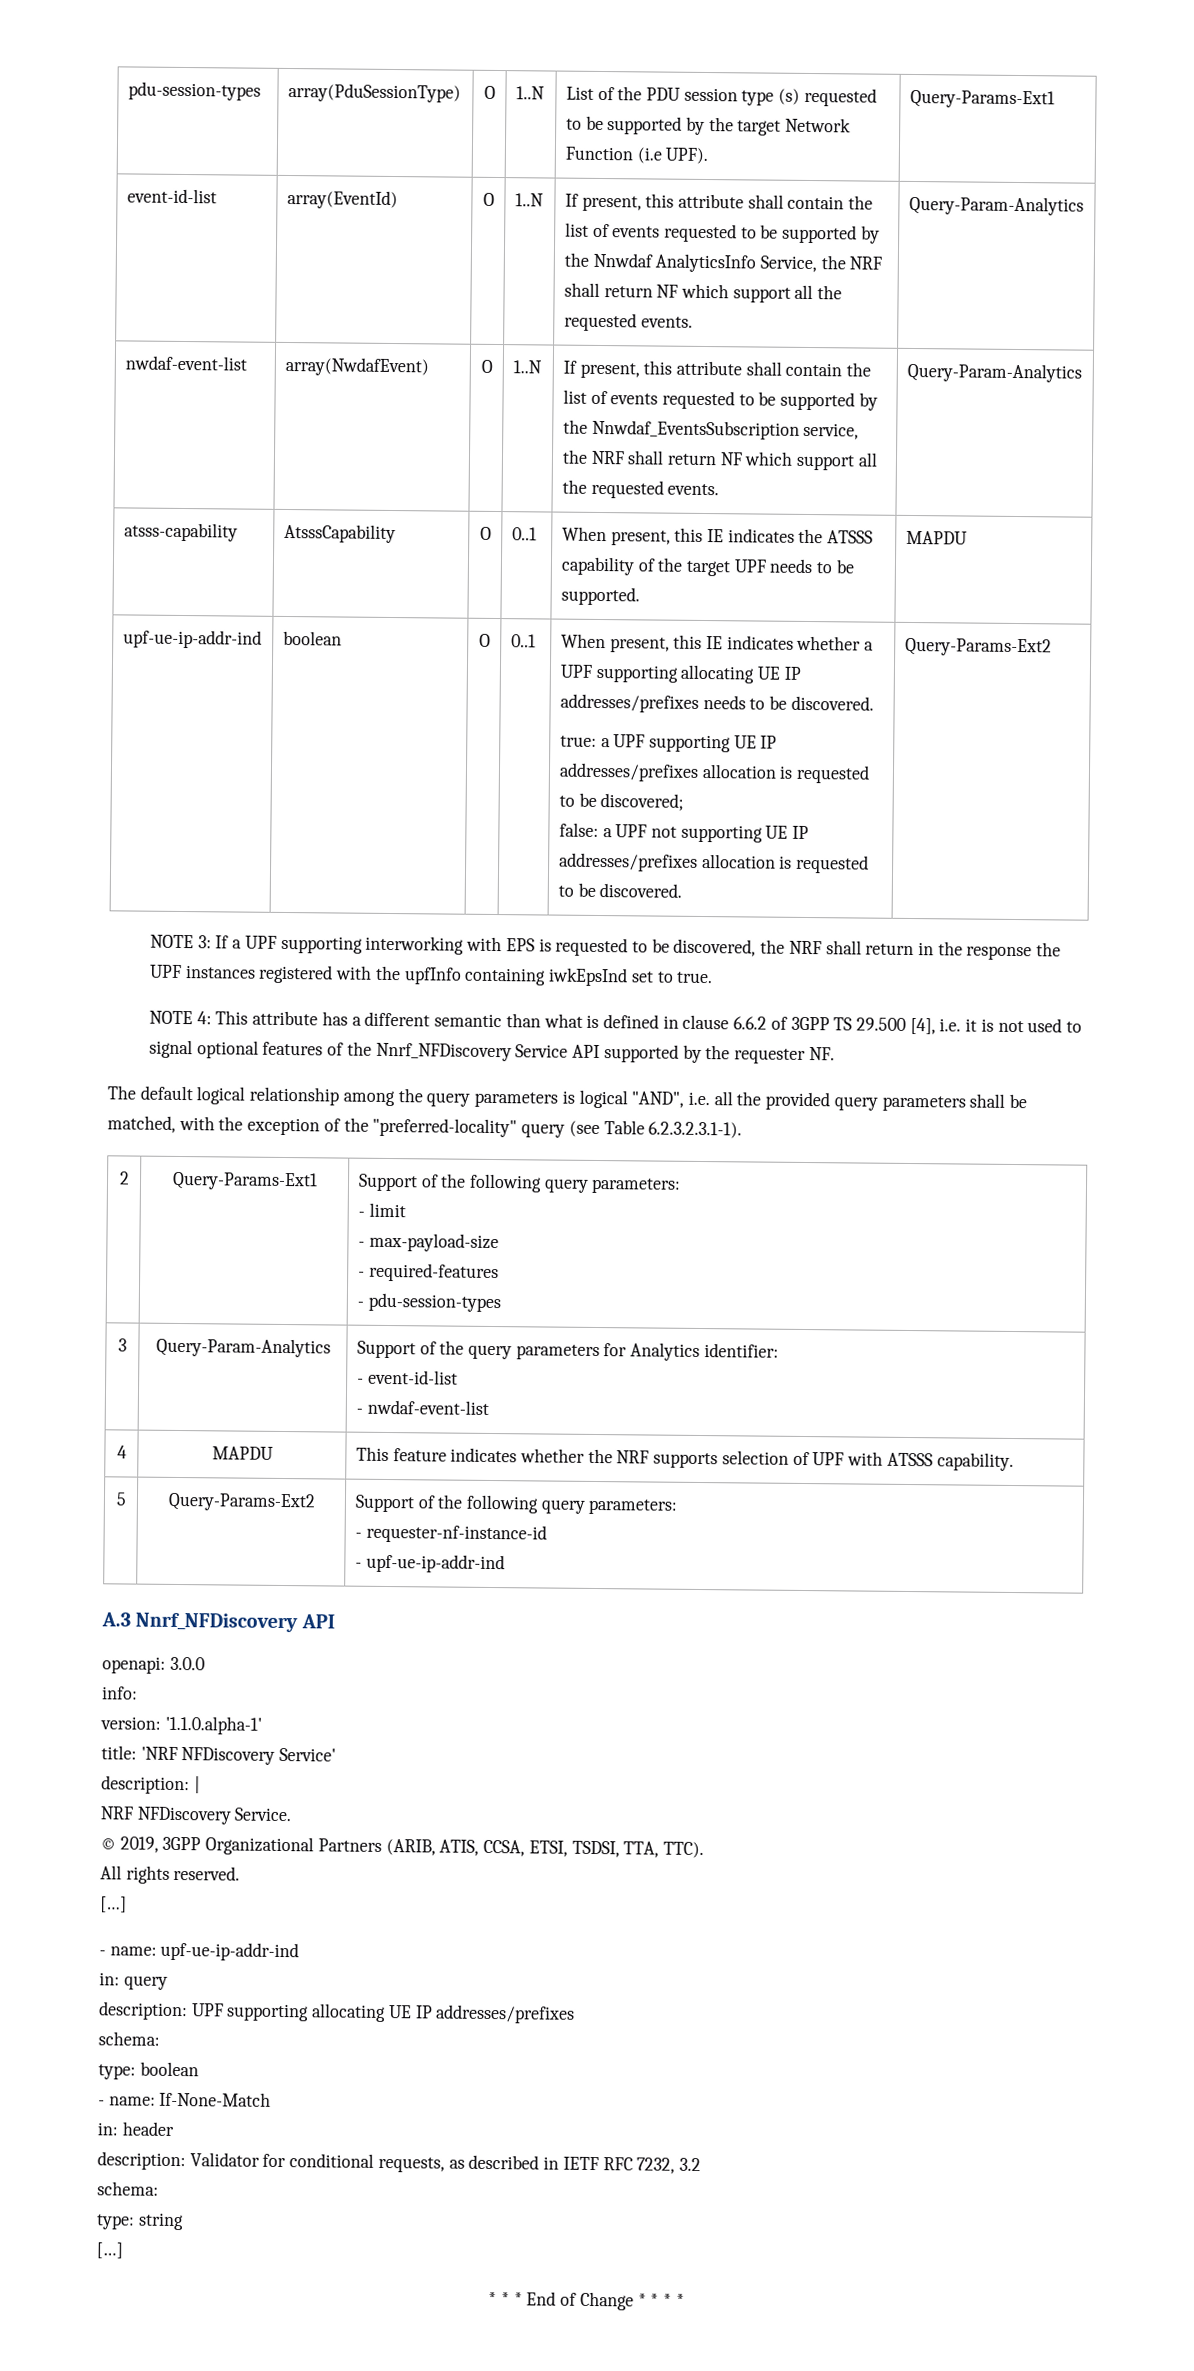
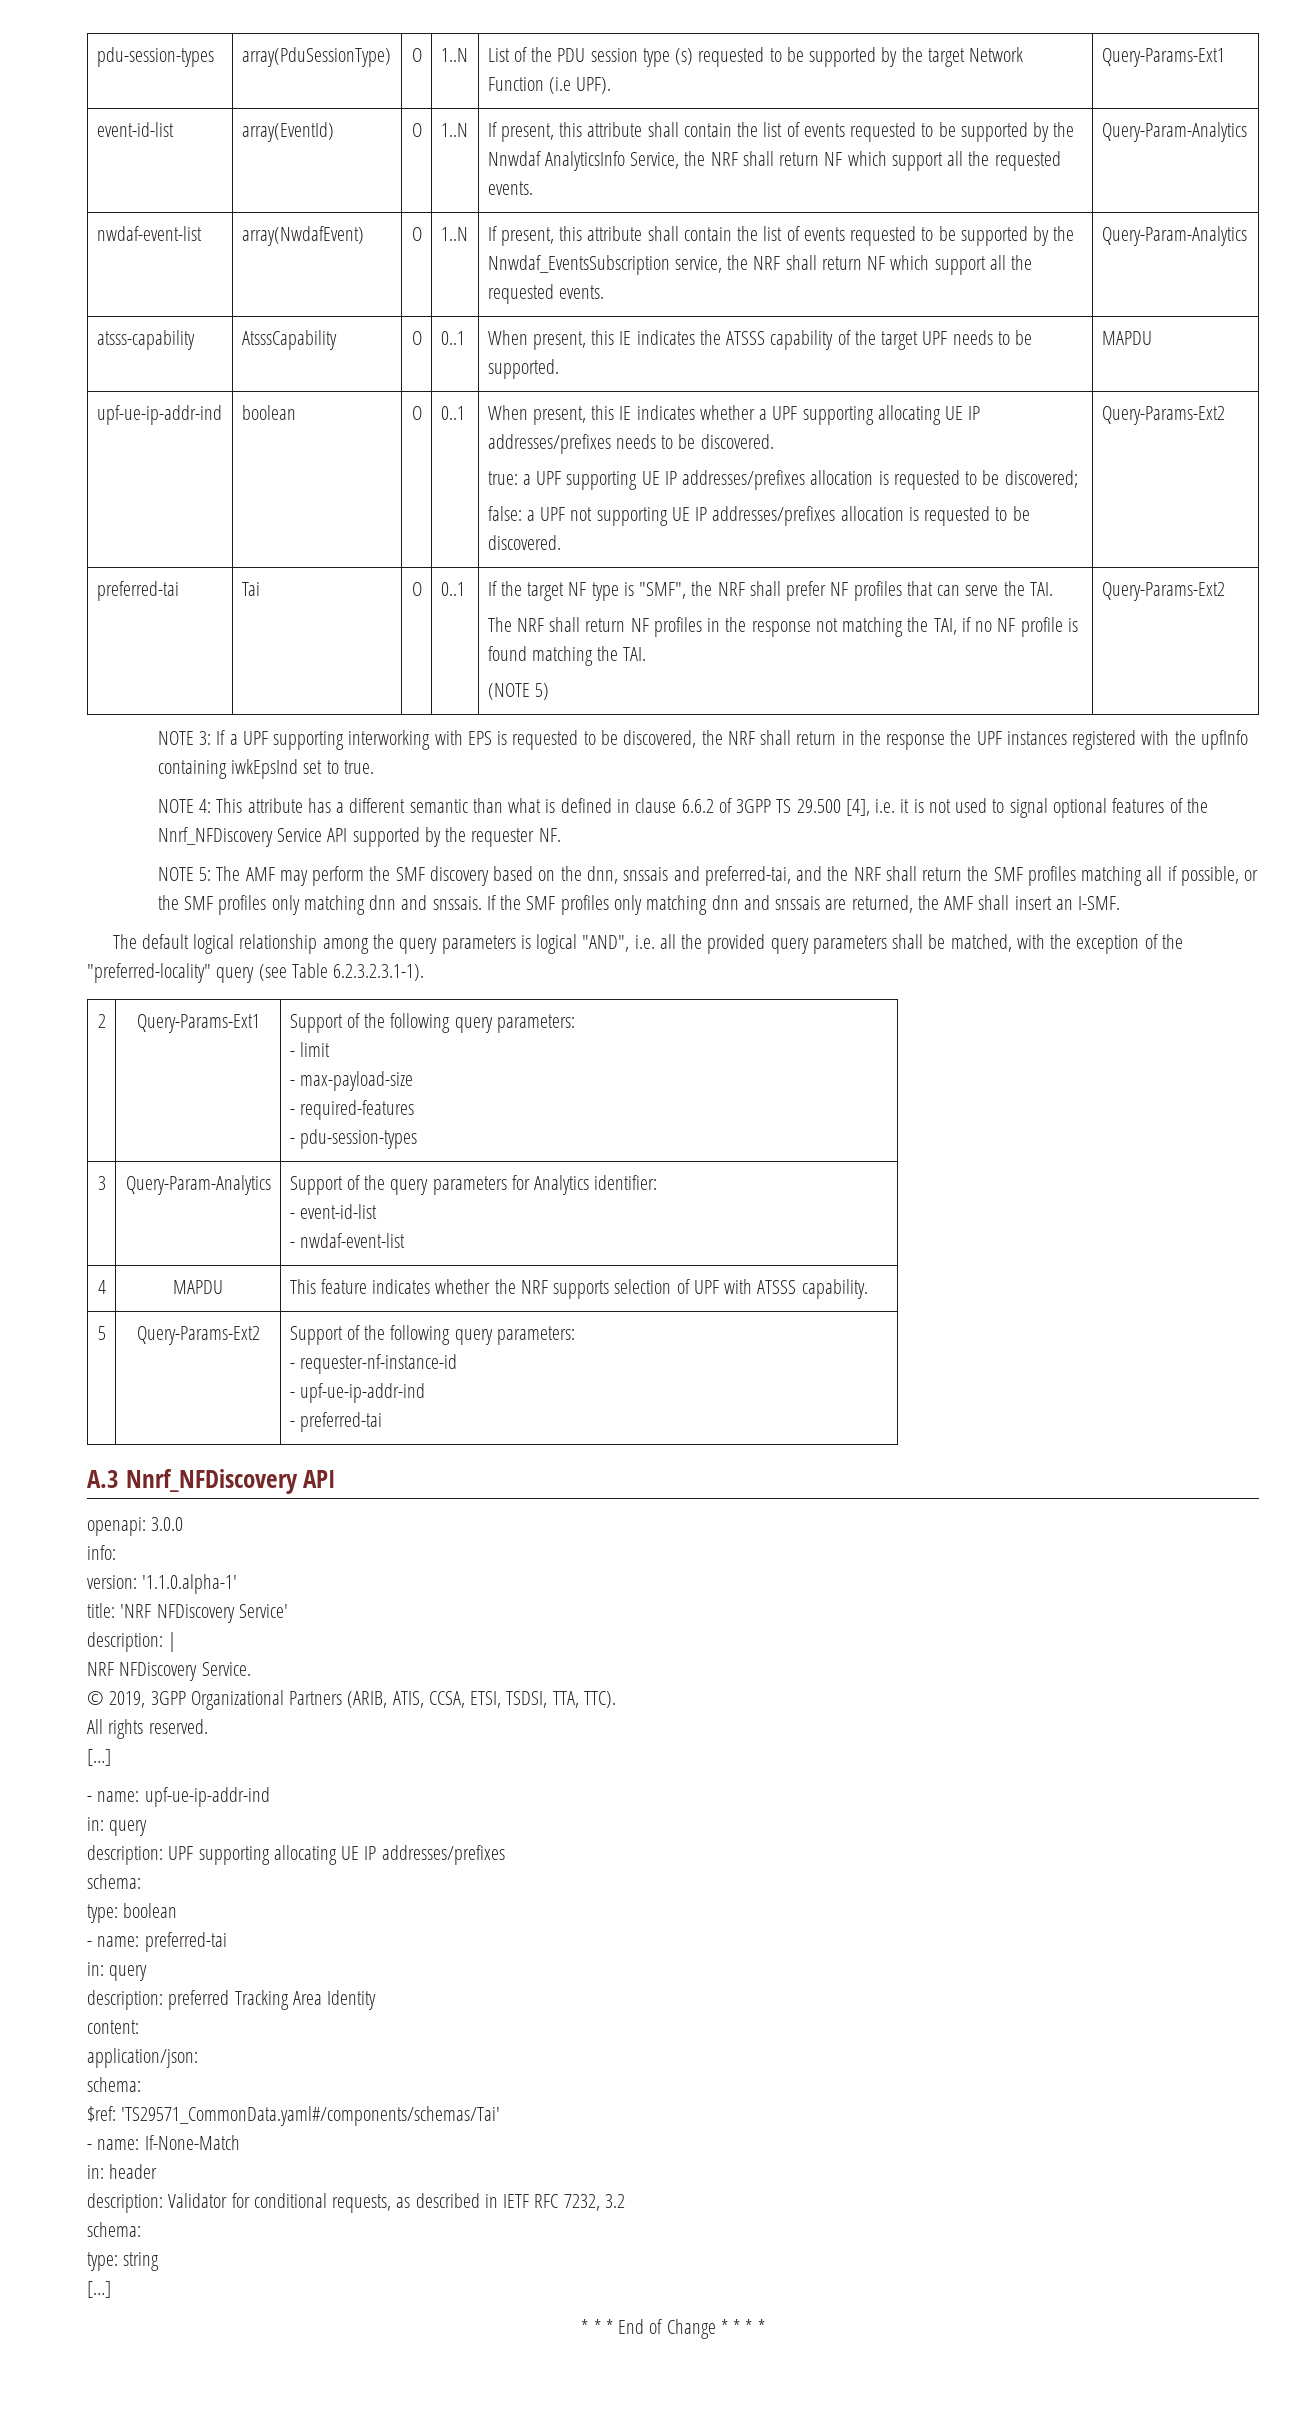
+ preferred-tai | Tai | O | 0..1 | If the target NF type is "SMF", the NRF shall prefer NF profiles that can serve the TAI.
+ The NRF shall return NF profiles in the response not matching the TAI, if no NF profile is found matching the TAI.
+ (NOTE 5) | Query-Params-Ext2
+ NOTE 5: The AMF may perform the SMF discovery based on the dnn, snssais and preferred-tai, and the NRF shall return the SMF profiles matching all if possible, or the SMF profiles only matching dnn and snssais. If the SMF profiles only matching dnn and snssais are returned, the AMF shall insert an I-SMF.
  5 | Query-Params-Ext2 | Support of the following query parameters:
  - requester-nf-instance-id
  - upf-ue-ip-addr-ind
+ - preferred-tai
+ - name: preferred-tai
+ in: query
+ description: preferred Tracking Area Identity
+ content:
+ application/json:
+ schema:
+ $ref: 'TS29571_CommonData.yaml#/components/schemas/Tai'

